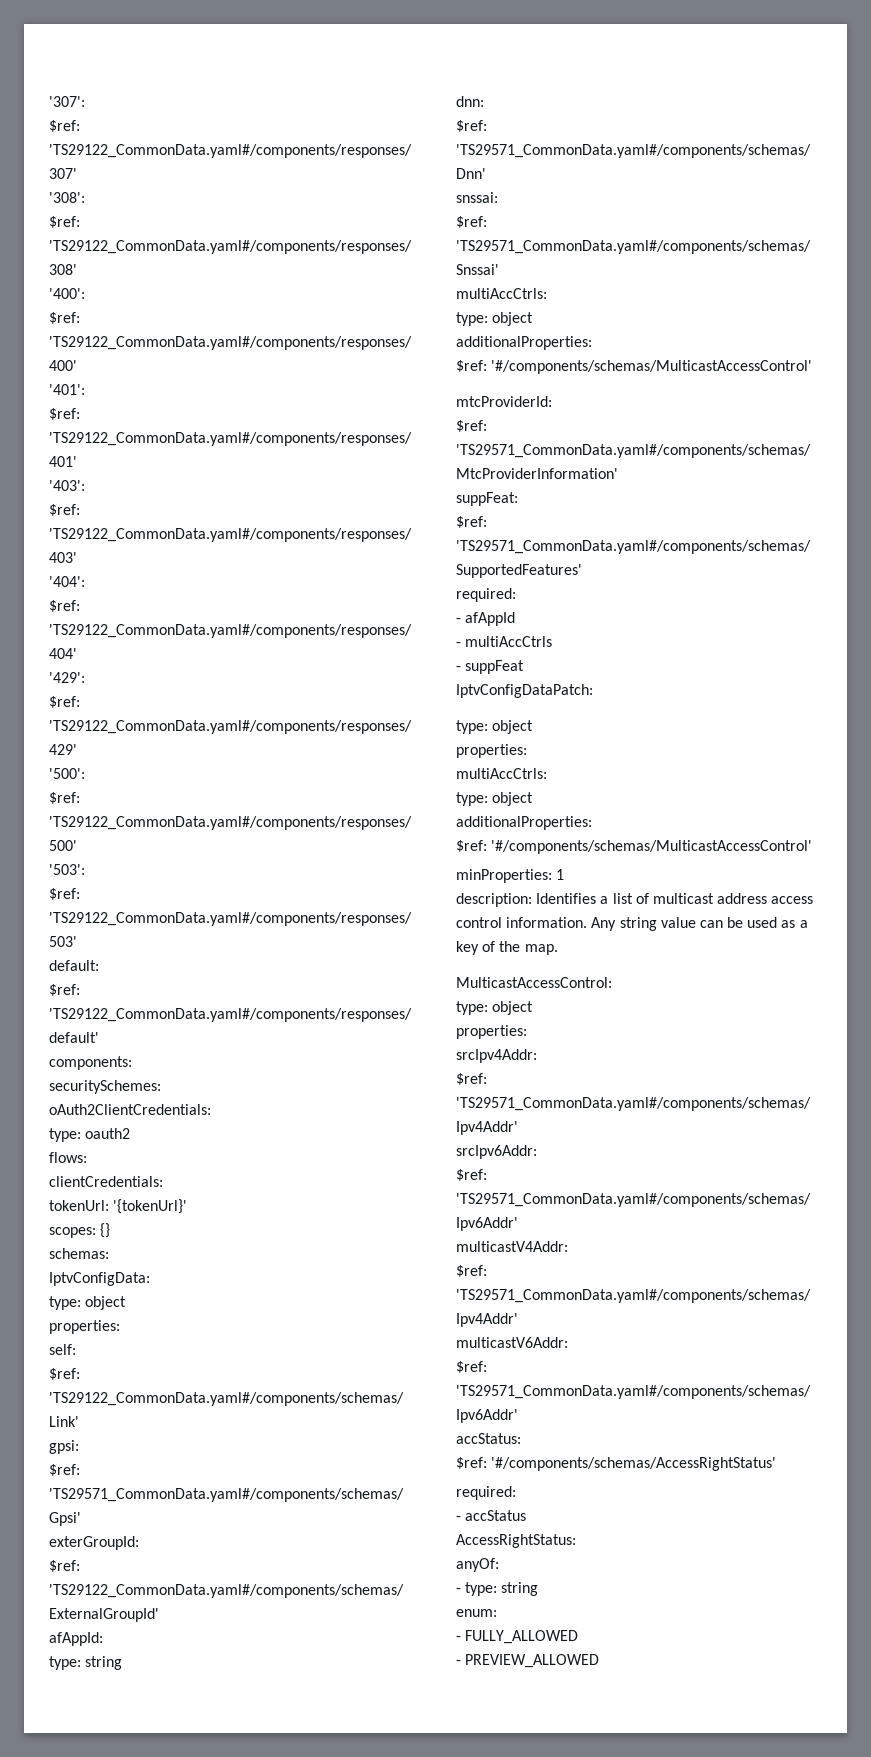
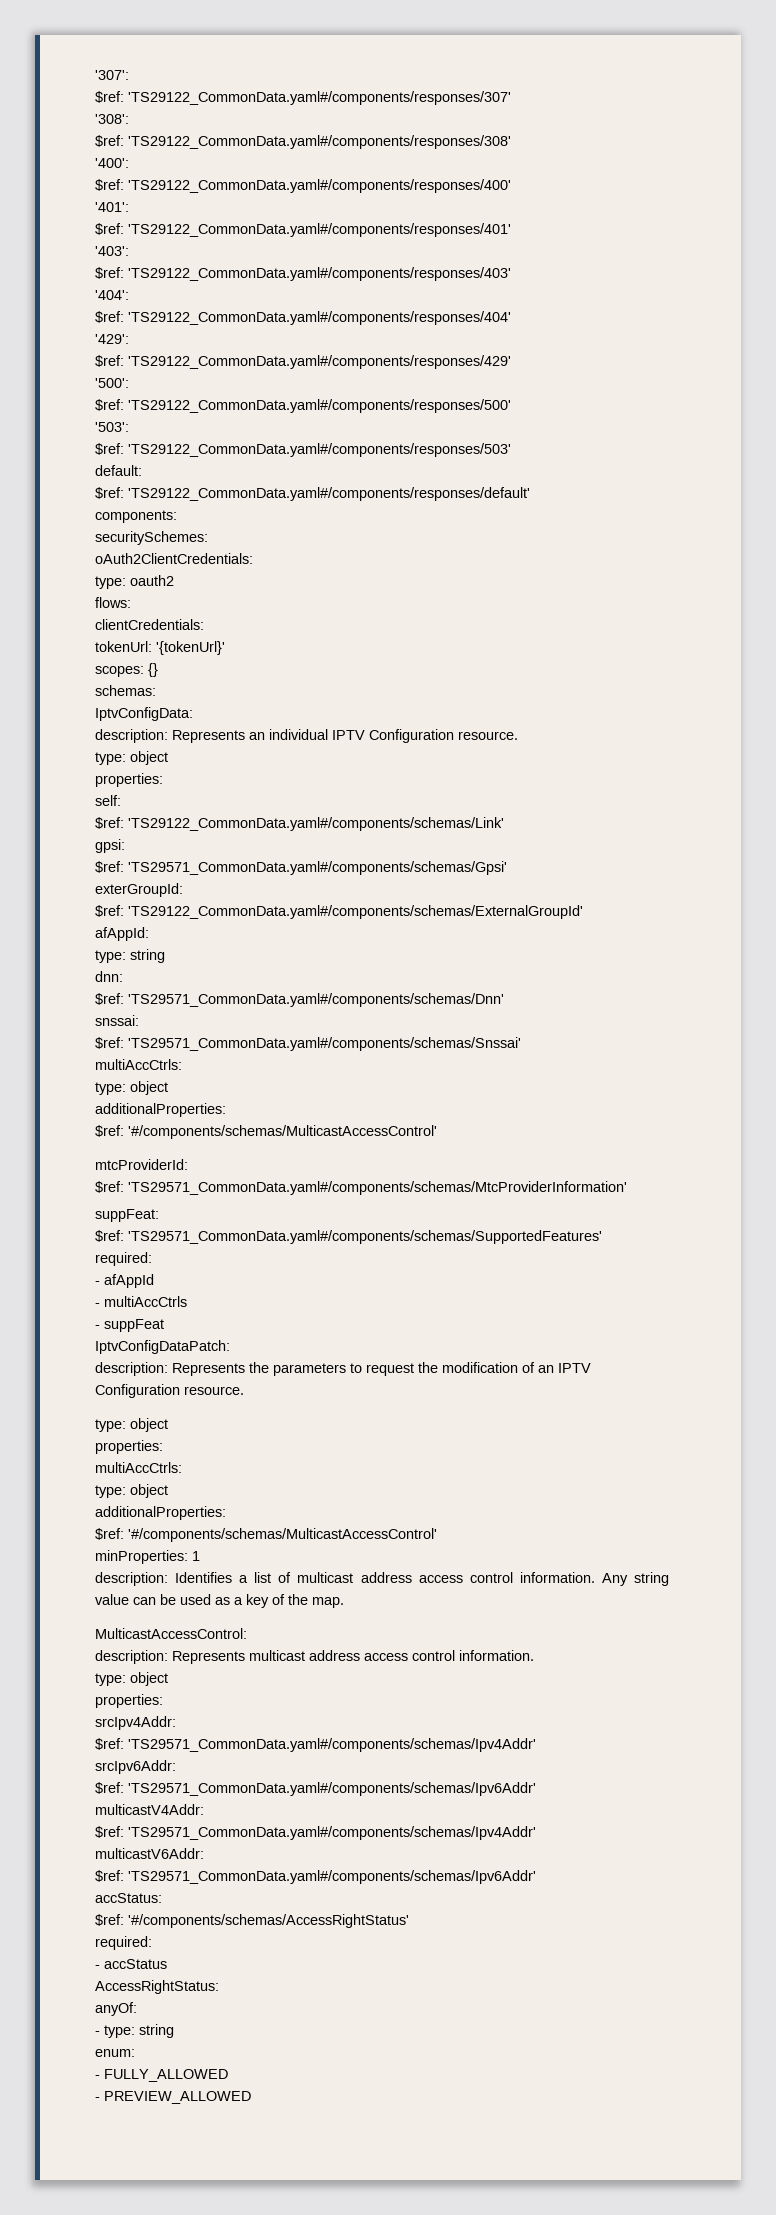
+ description: Represents an individual IPTV Configuration resource.
+ description: Represents the parameters to request the modification of an IPTV Configuration resource.
+ description: Represents multicast address access control information.

